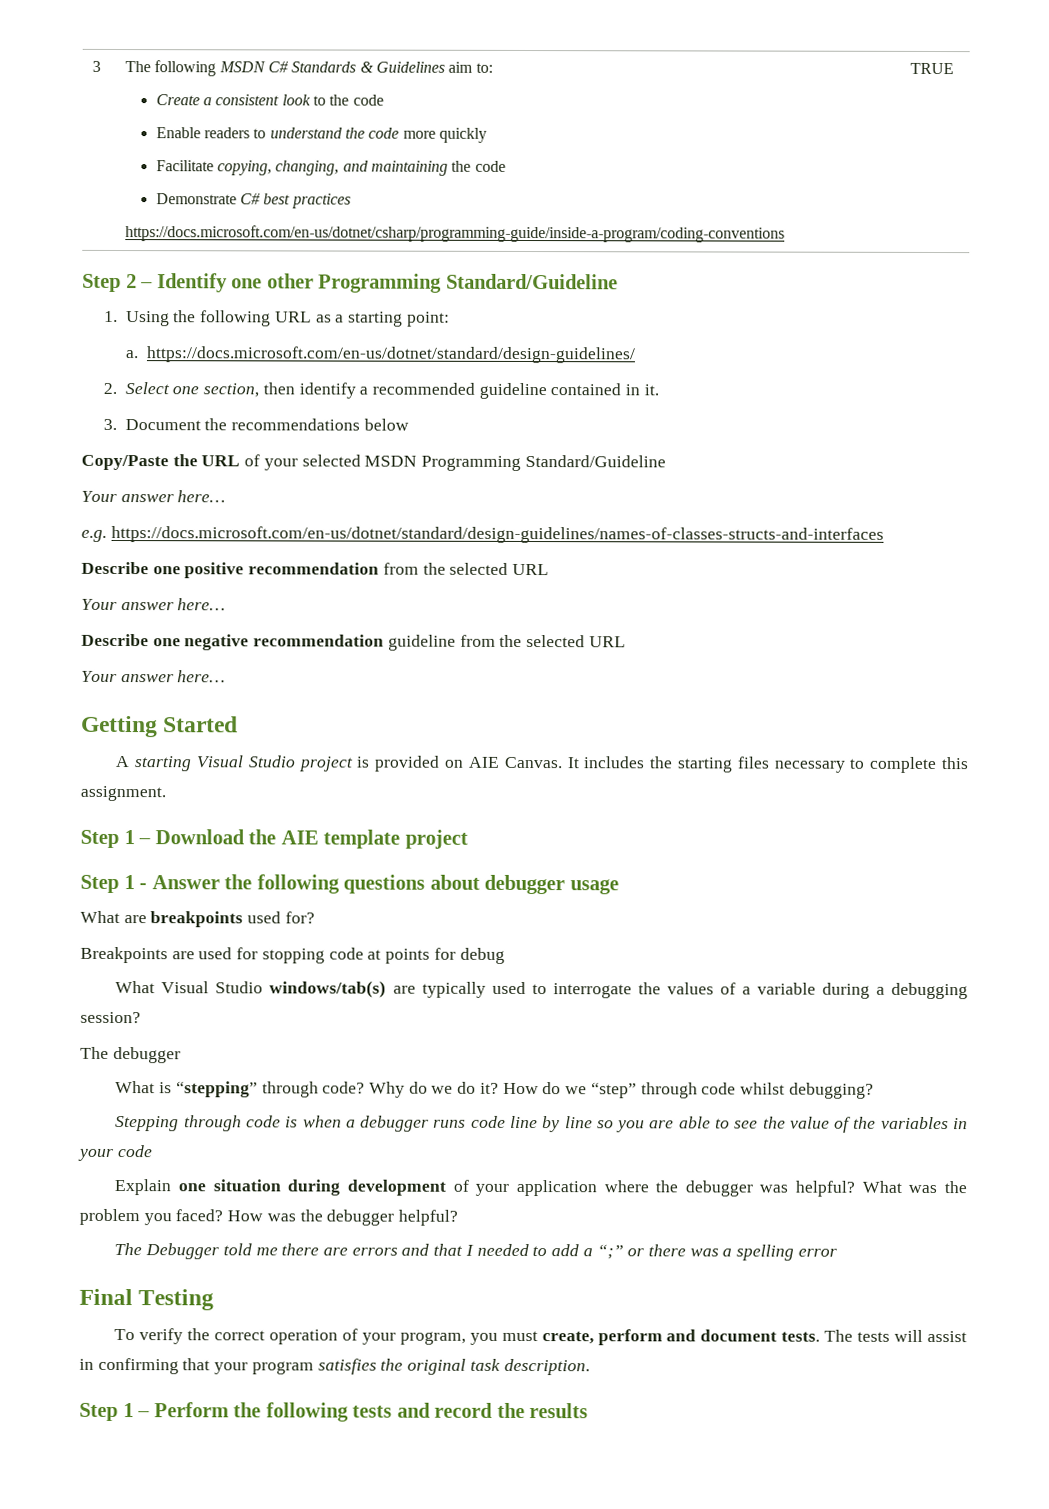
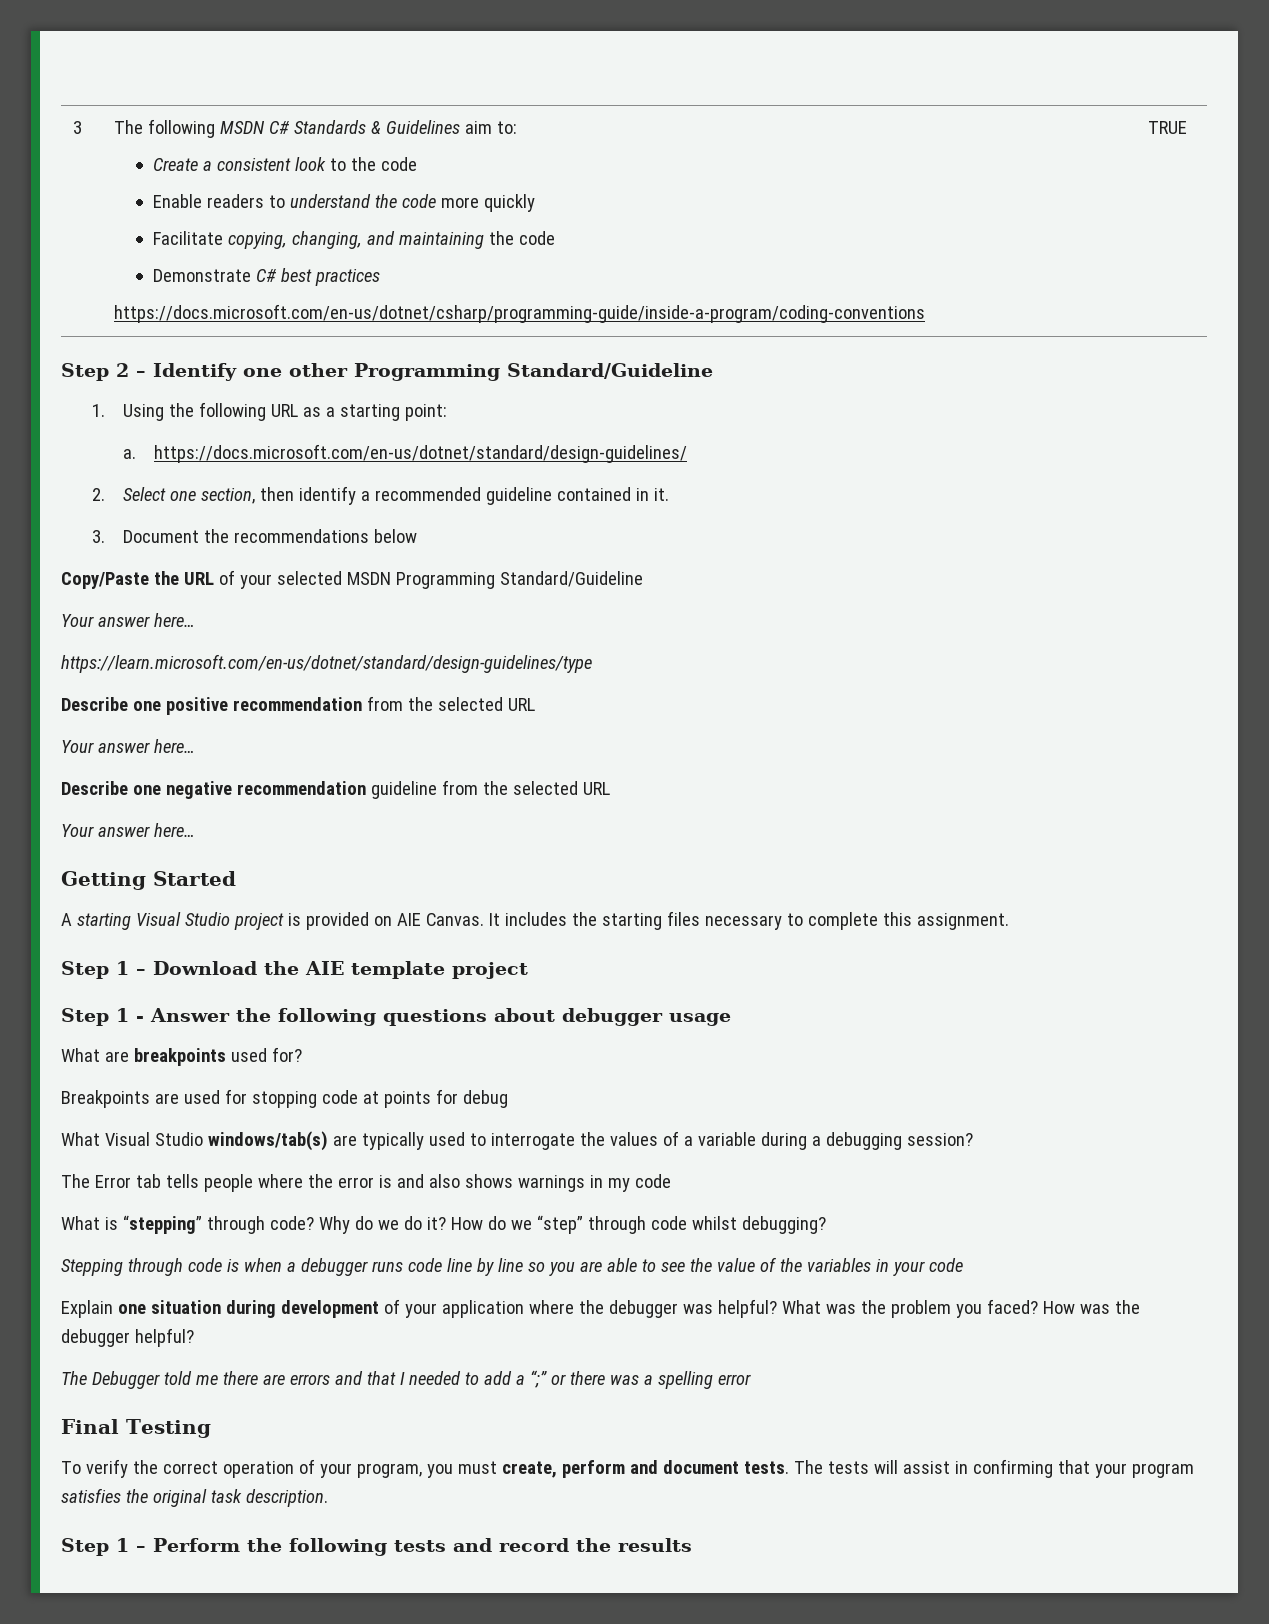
- e.g. https://docs.microsoft.com/en-us/dotnet/standard/design-guidelines/names-of-classes-structs-and-interfaces
+ https://learn.microsoft.com/en-us/dotnet/standard/design-guidelines/type
- The debugger
+ The Error tab tells people where the error is and also shows warnings in my code

